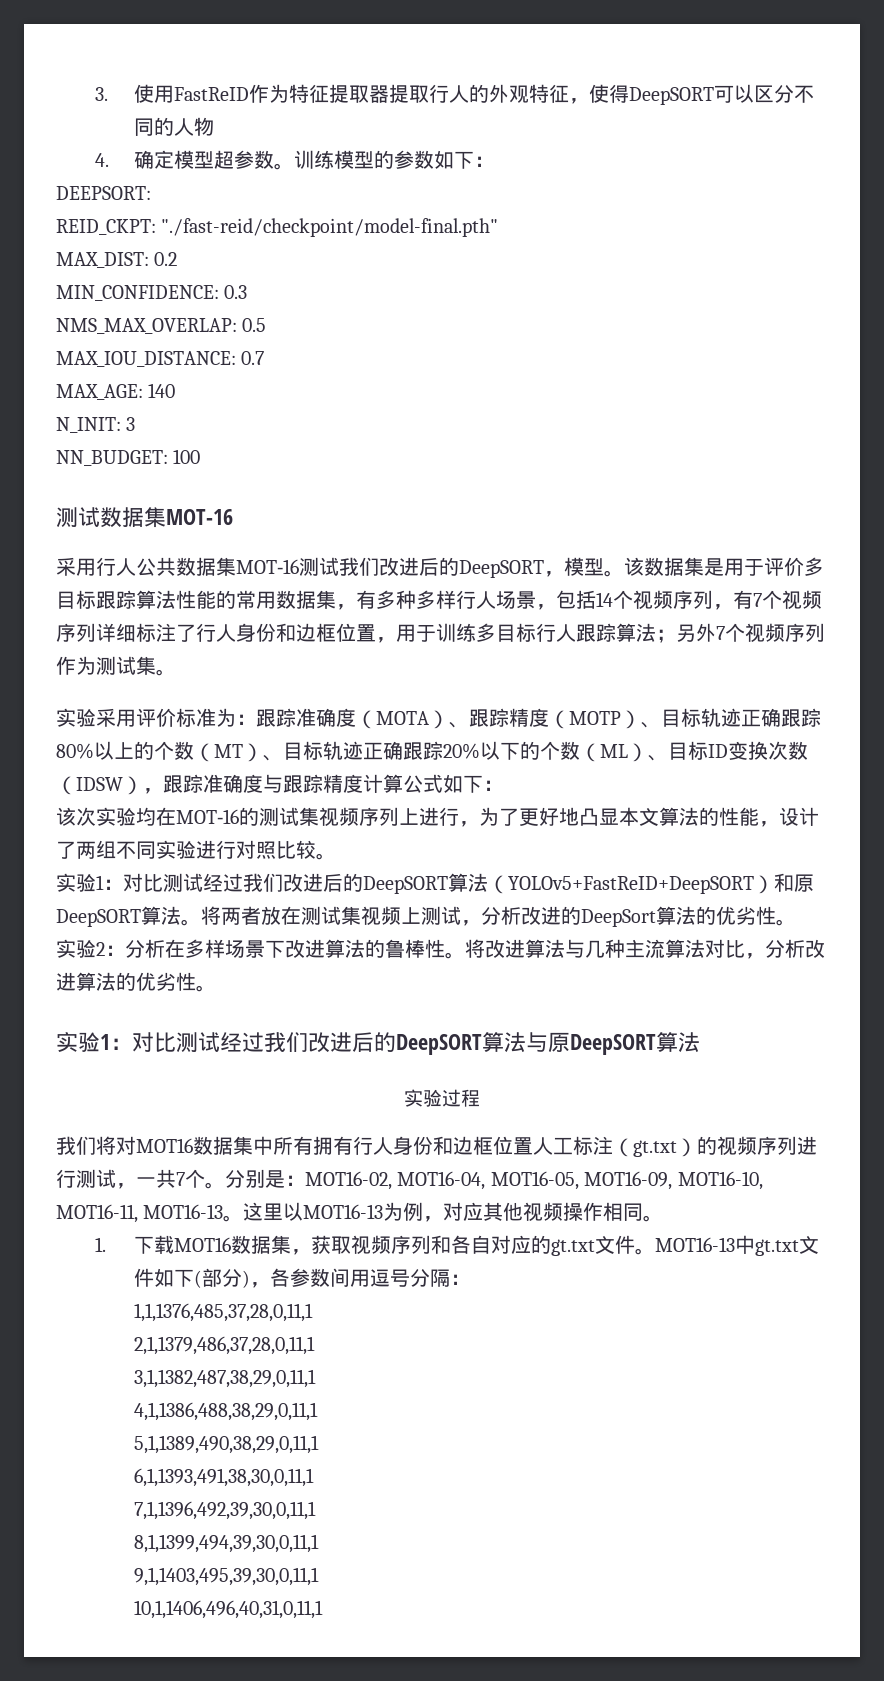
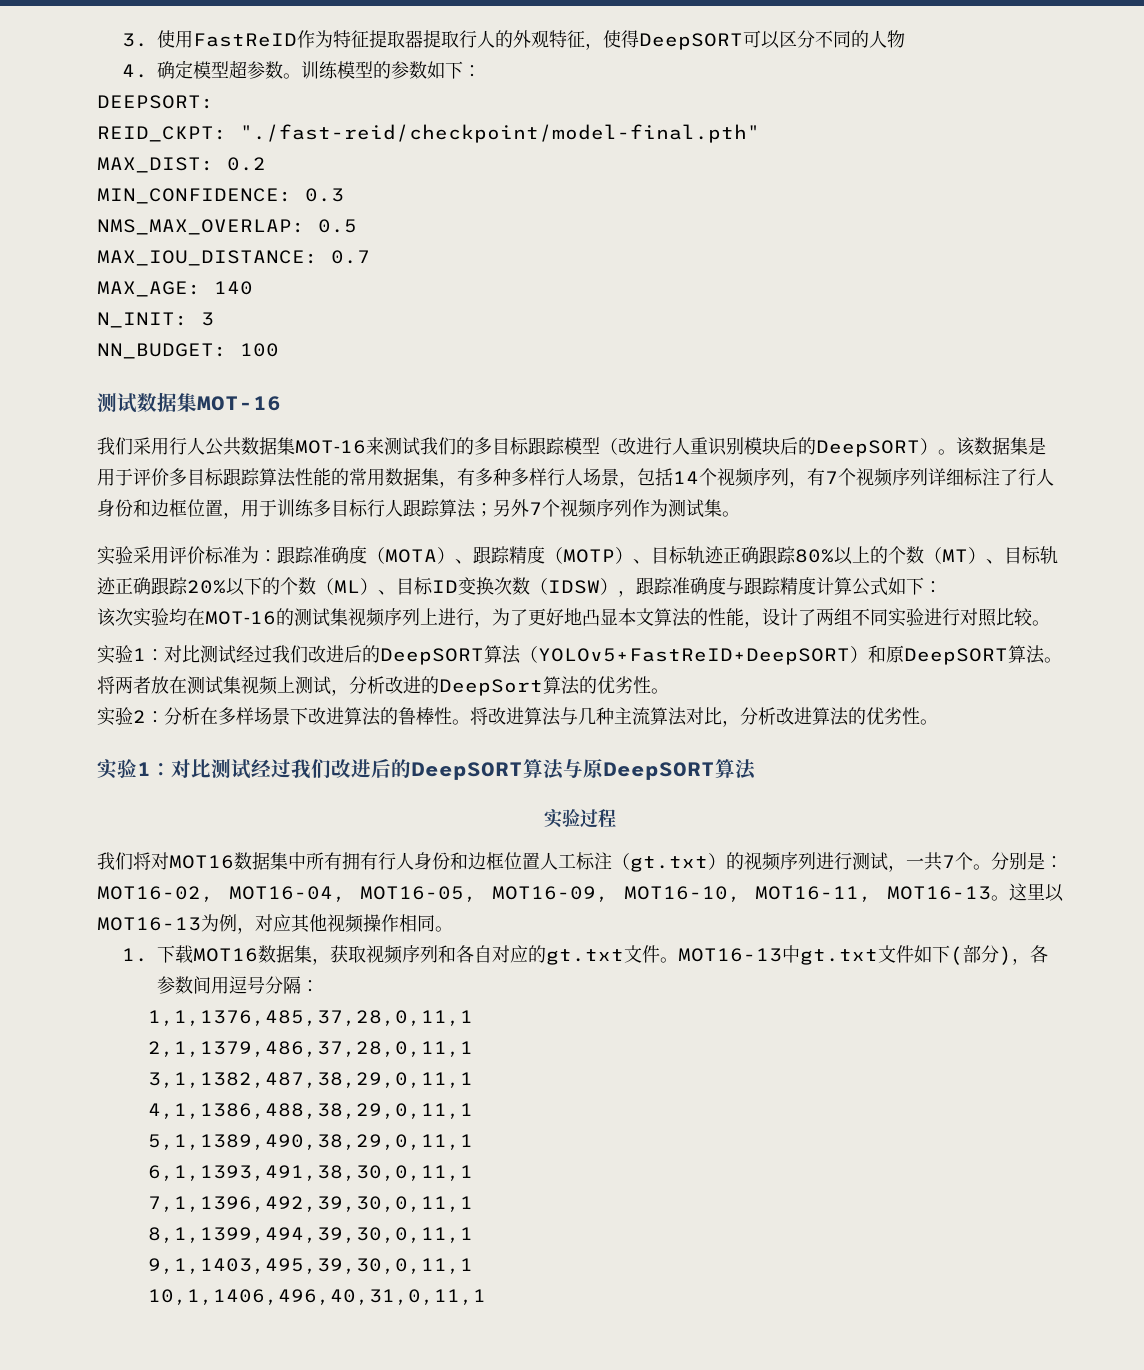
- 采用行人公共数据集MOT⁃16测试我们改进后的DeepSORT，模型。
+ 我们采用行人公共数据集MOT⁃16来测试我们的多目标跟踪模型（改进行人重识别模块后的DeepSORT）。

